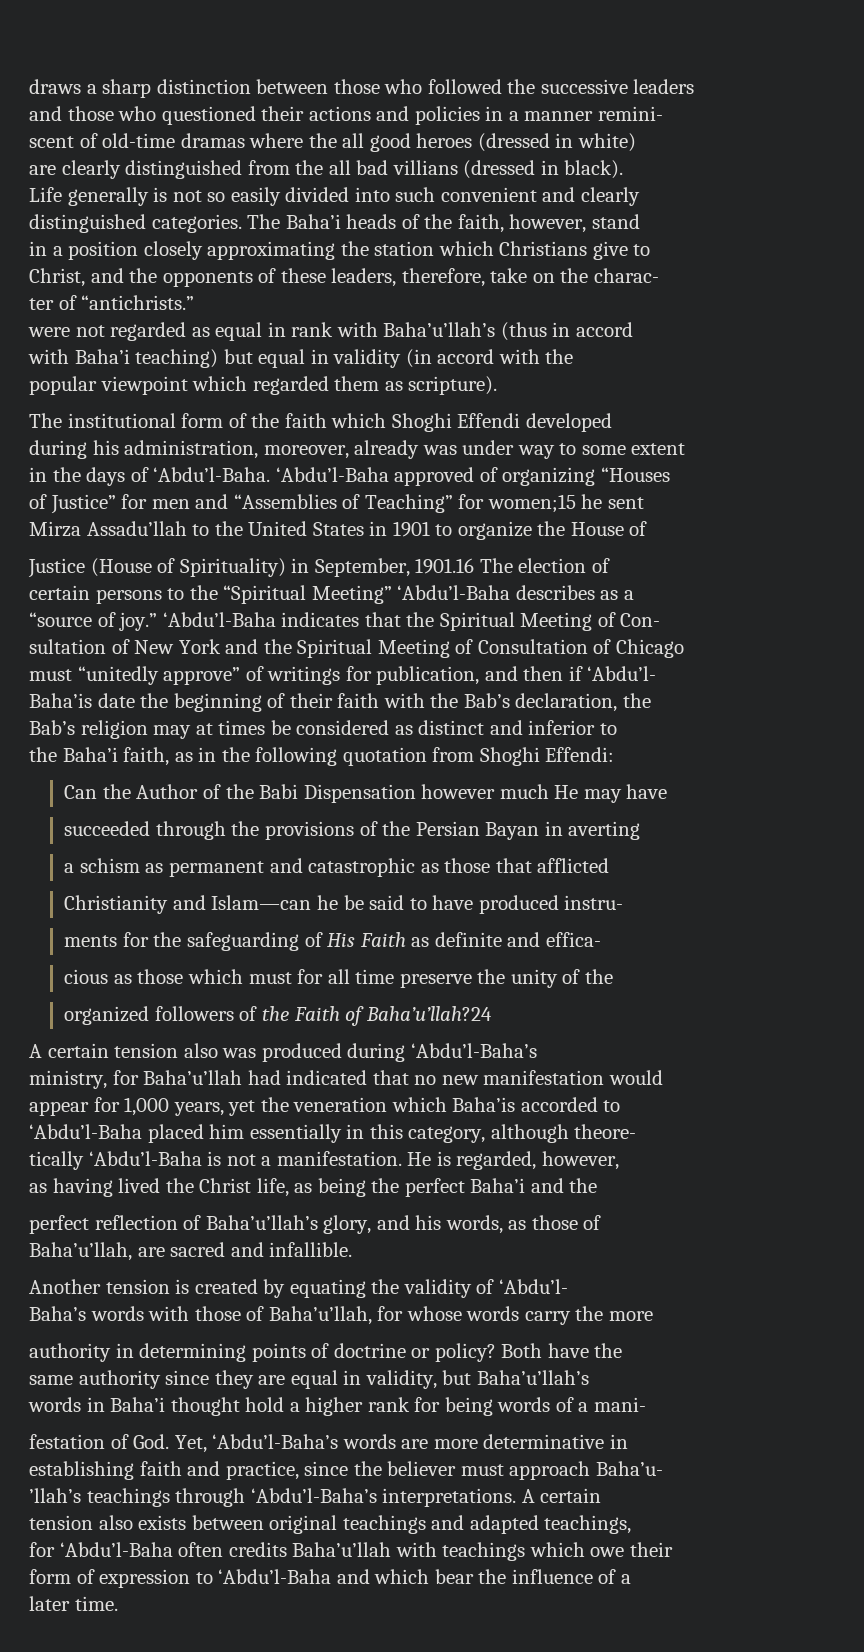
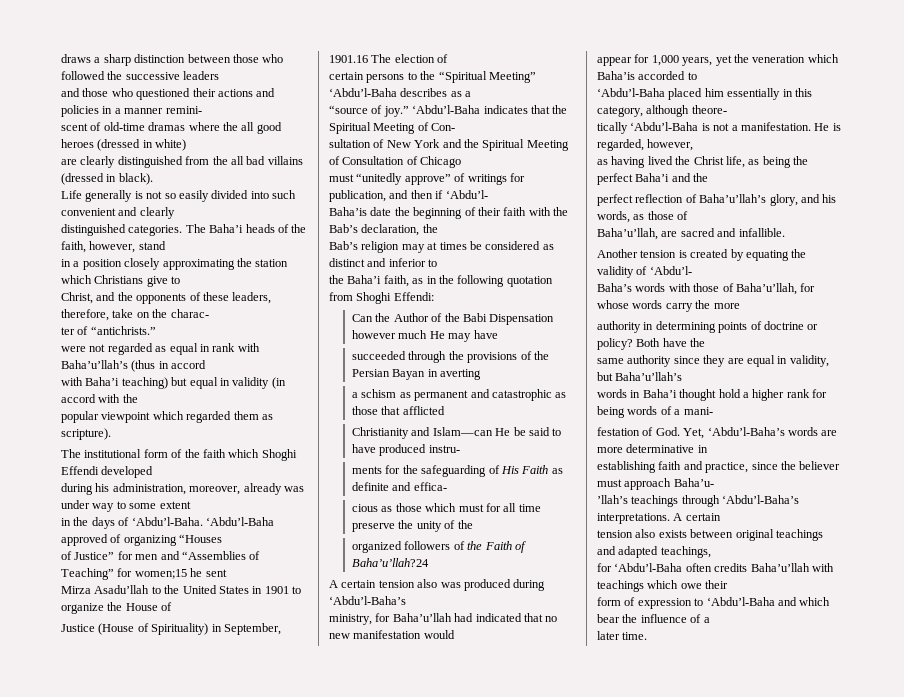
- are clearly distinguished from the all bad villians (dressed in black).
+ are clearly distinguished from the all bad villains (dressed in black).
- Mirza Assadu’llah to the United States in 1901 to organize the House of
+ Mirza Asadu’llah to the United States in 1901 to organize the House of
- Christianity and Islam—can he be said to have produced instru-
+ Christianity and Islam—can He be said to have produced instru-

